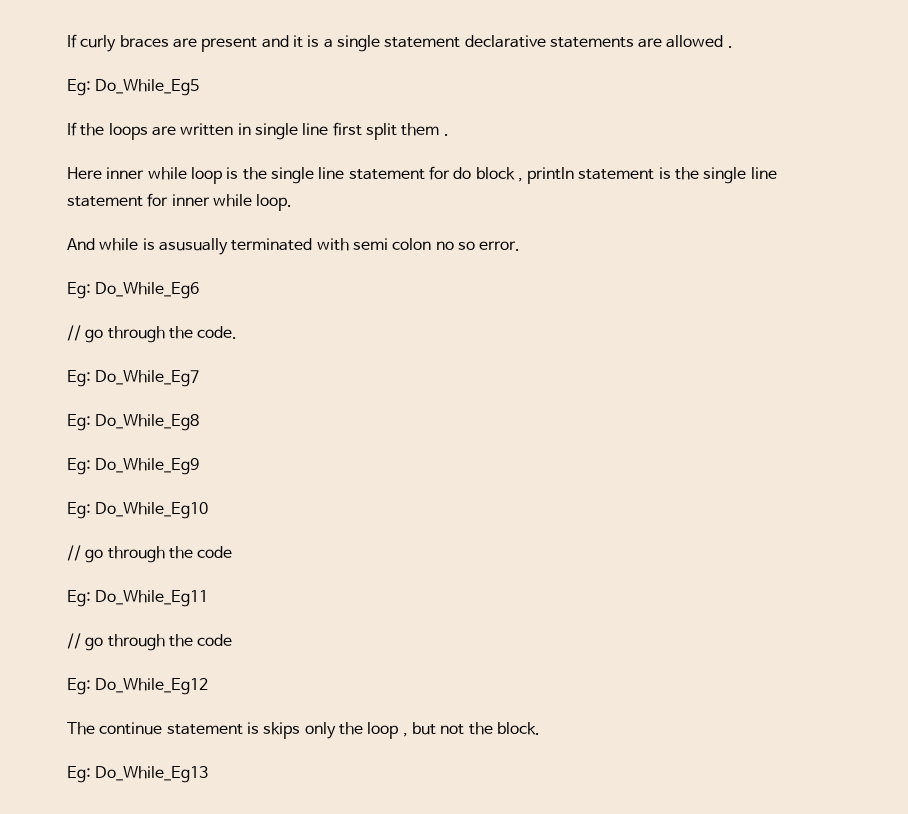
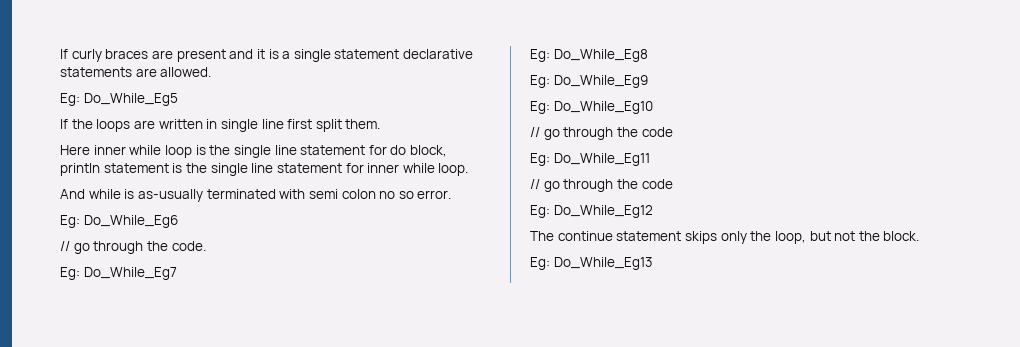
- If curly braces are present and it is a single statement declarative statements are allowed .
+ If curly braces are present and it is a single statement declarative statements are allowed.
- If the loops are written in single line first split them .
+ If the loops are written in single line first split them.
- Here inner while loop is the single line statement for do block , println statement is the single line statement for inner while loop.
+ Here inner while loop is the single line statement for do block, println statement is the single line statement for inner while loop.
- And while is asusually terminated with semi colon no so error.
+ And while is as-usually terminated with semi colon no so error.
- The continue statement is skips only the loop , but not the block.
+ The continue statement skips only the loop, but not the block.

